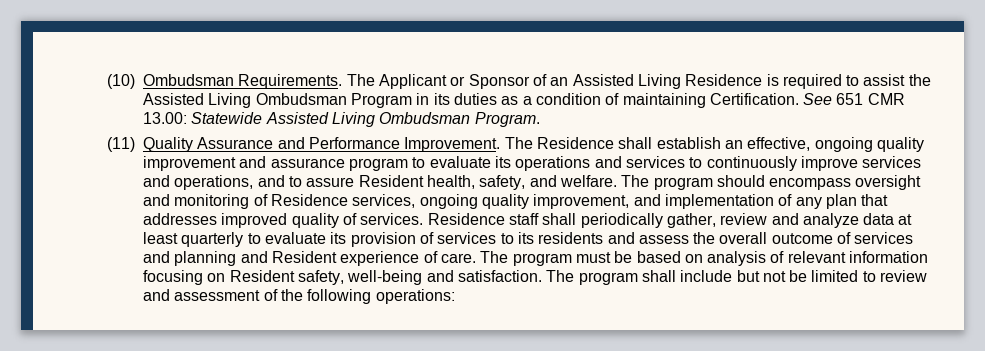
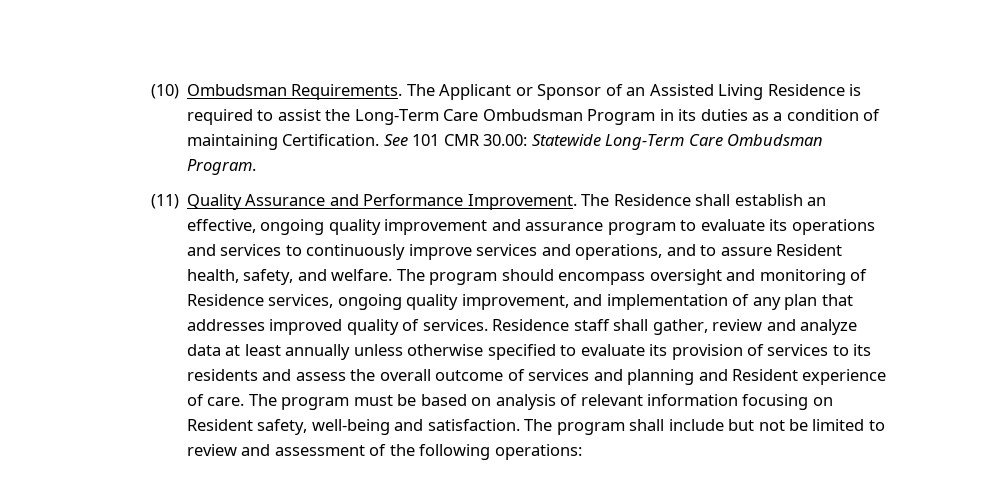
- The Applicant or Sponsor of an Assisted Living Residence is required to assist the Assisted Living Ombudsman Program in its duties as a condition of maintaining Certification.
+ The Applicant or Sponsor of an Assisted Living Residence is required to assist the Long-Term Care Ombudsman Program in its duties as a condition of maintaining Certification.
- See 651 CMR 13.00: Statewide Assisted Living Ombudsman Program.
+ See 101 CMR 30.00: Statewide Long-Term Care Ombudsman Program.
- Residence staff shall periodically gather, review and analyze data at least quarterly to evaluate its provision of services to its residents and assess the overall outcome of services and planning and Resident experience of care.
+ Residence staff shall gather, review and analyze data at least annually unless otherwise specified to evaluate its provision of services to its residents and assess the overall outcome of services and planning and Resident experience of care.

